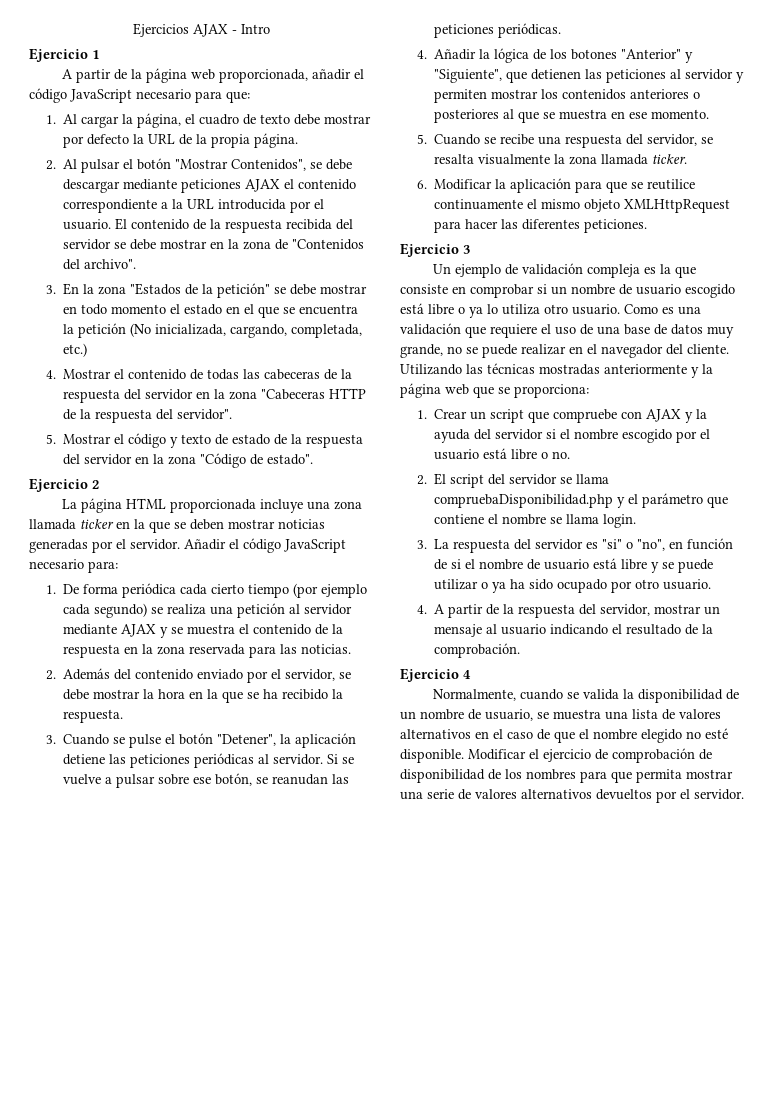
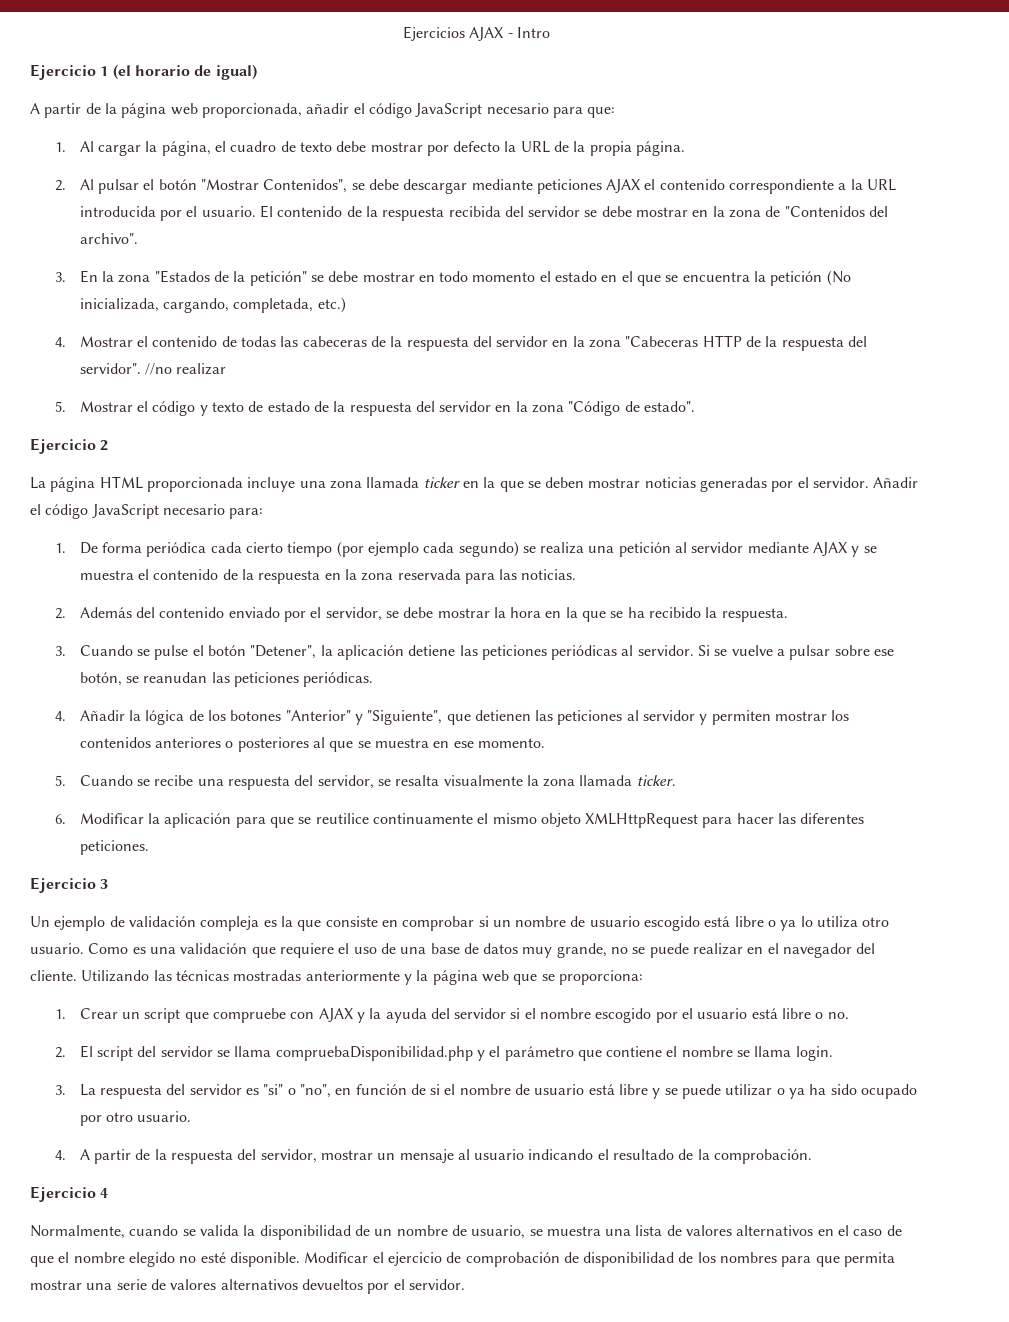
- Ejercicio 1
+ Ejercicio 1 (el horario de igual)
+ //no realizar

